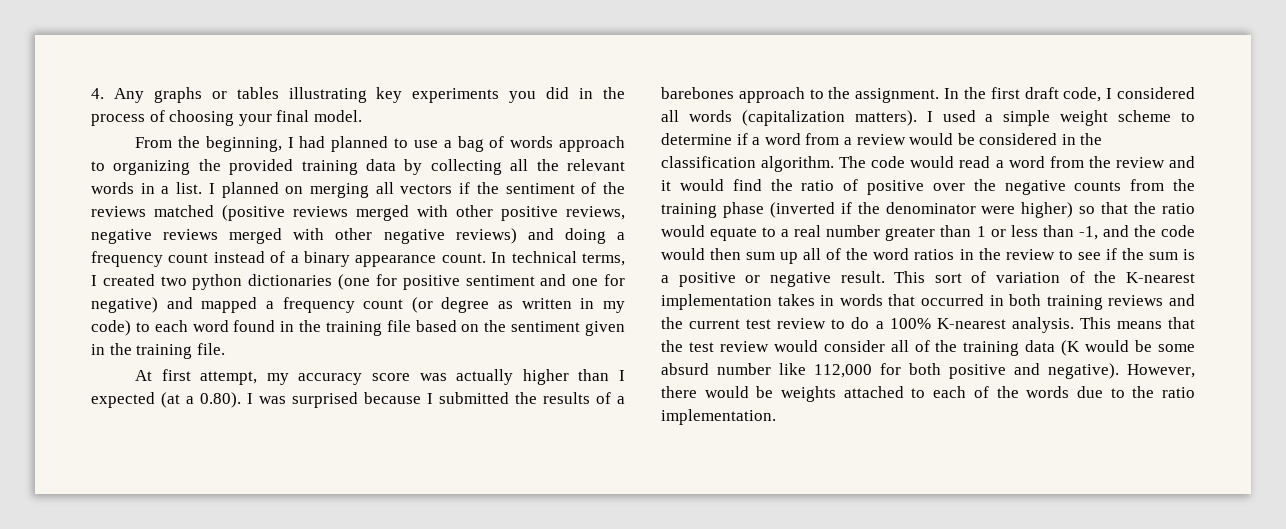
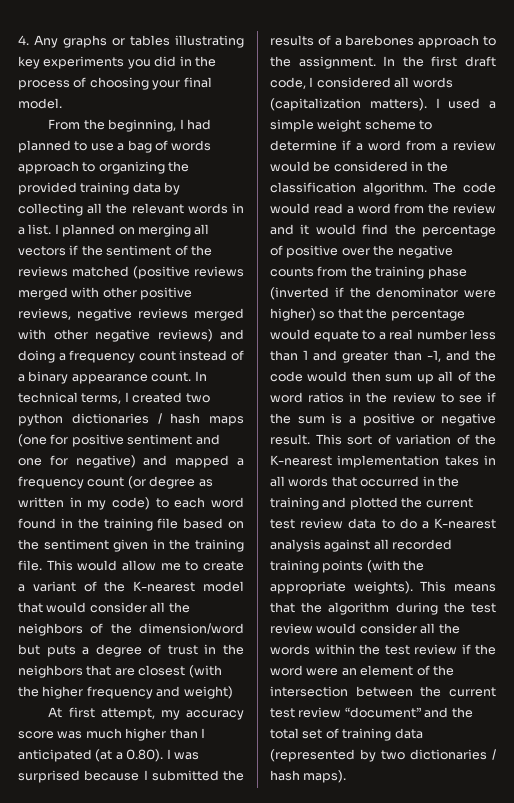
- In technical terms, I created two python dictionaries (one for positive sentiment and one for negative) and mapped a frequency count (or degree as written in my code) to each word found in the training file based on the sentiment given in the training file.
+ In technical terms, I created two python dictionaries / hash maps (one for positive sentiment and one for negative) and mapped a frequency count (or degree as written in my code) to each word found in the training file based on the sentiment given in the training file. This would allow me to create a variant of the K-nearest model that would consider all the neighbors of the dimension/word but puts a degree of trust in the neighbors that are closest (with the higher frequency and weight)
- At first attempt, my accuracy score was actually higher than I expected (at a 0.80). I was surprised because I submitted the results of a barebones approach to the assignment.
+ At first attempt, my accuracy score was much higher than I anticipated (at a 0.80). I was surprised because I submitted the results of a barebones approach to the assignment.
- The code would read a word from the review and it would find the ratio of positive over the negative counts from the training phase (inverted if the denominator were higher) so that the ratio would equate to a real number greater than 1 or less than -1, and the code would then sum up all of the word ratios in the review to see if the sum is a positive or negative result.
+ The code would read a word from the review and it would find the percentage of positive over the negative counts from the training phase (inverted if the denominator were higher) so that the percentage would equate to a real number less than 1 and greater than -1, and the code would then sum up all of the word ratios in the review to see if the sum is a positive or negative result.
- This sort of variation of the K-nearest implementation takes in words that occurred in both training reviews and the current test review to do a 100% K-nearest analysis.
+ This sort of variation of the K-nearest implementation takes in all words that occurred in the training and plotted the current test review data to do a K-nearest analysis against all recorded training points (with the appropriate weights).
- This means that the test review would consider all of the training data (K would be some absurd number like 112,000 for both positive and negative). However, there would be weights attached to each of the words due to the ratio implementation.
+ This means that the algorithm during the test review would consider all the words within the test review if the word were an element of the intersection between the current test review “document” and the total set of training data (represented by two dictionaries / hash maps).

